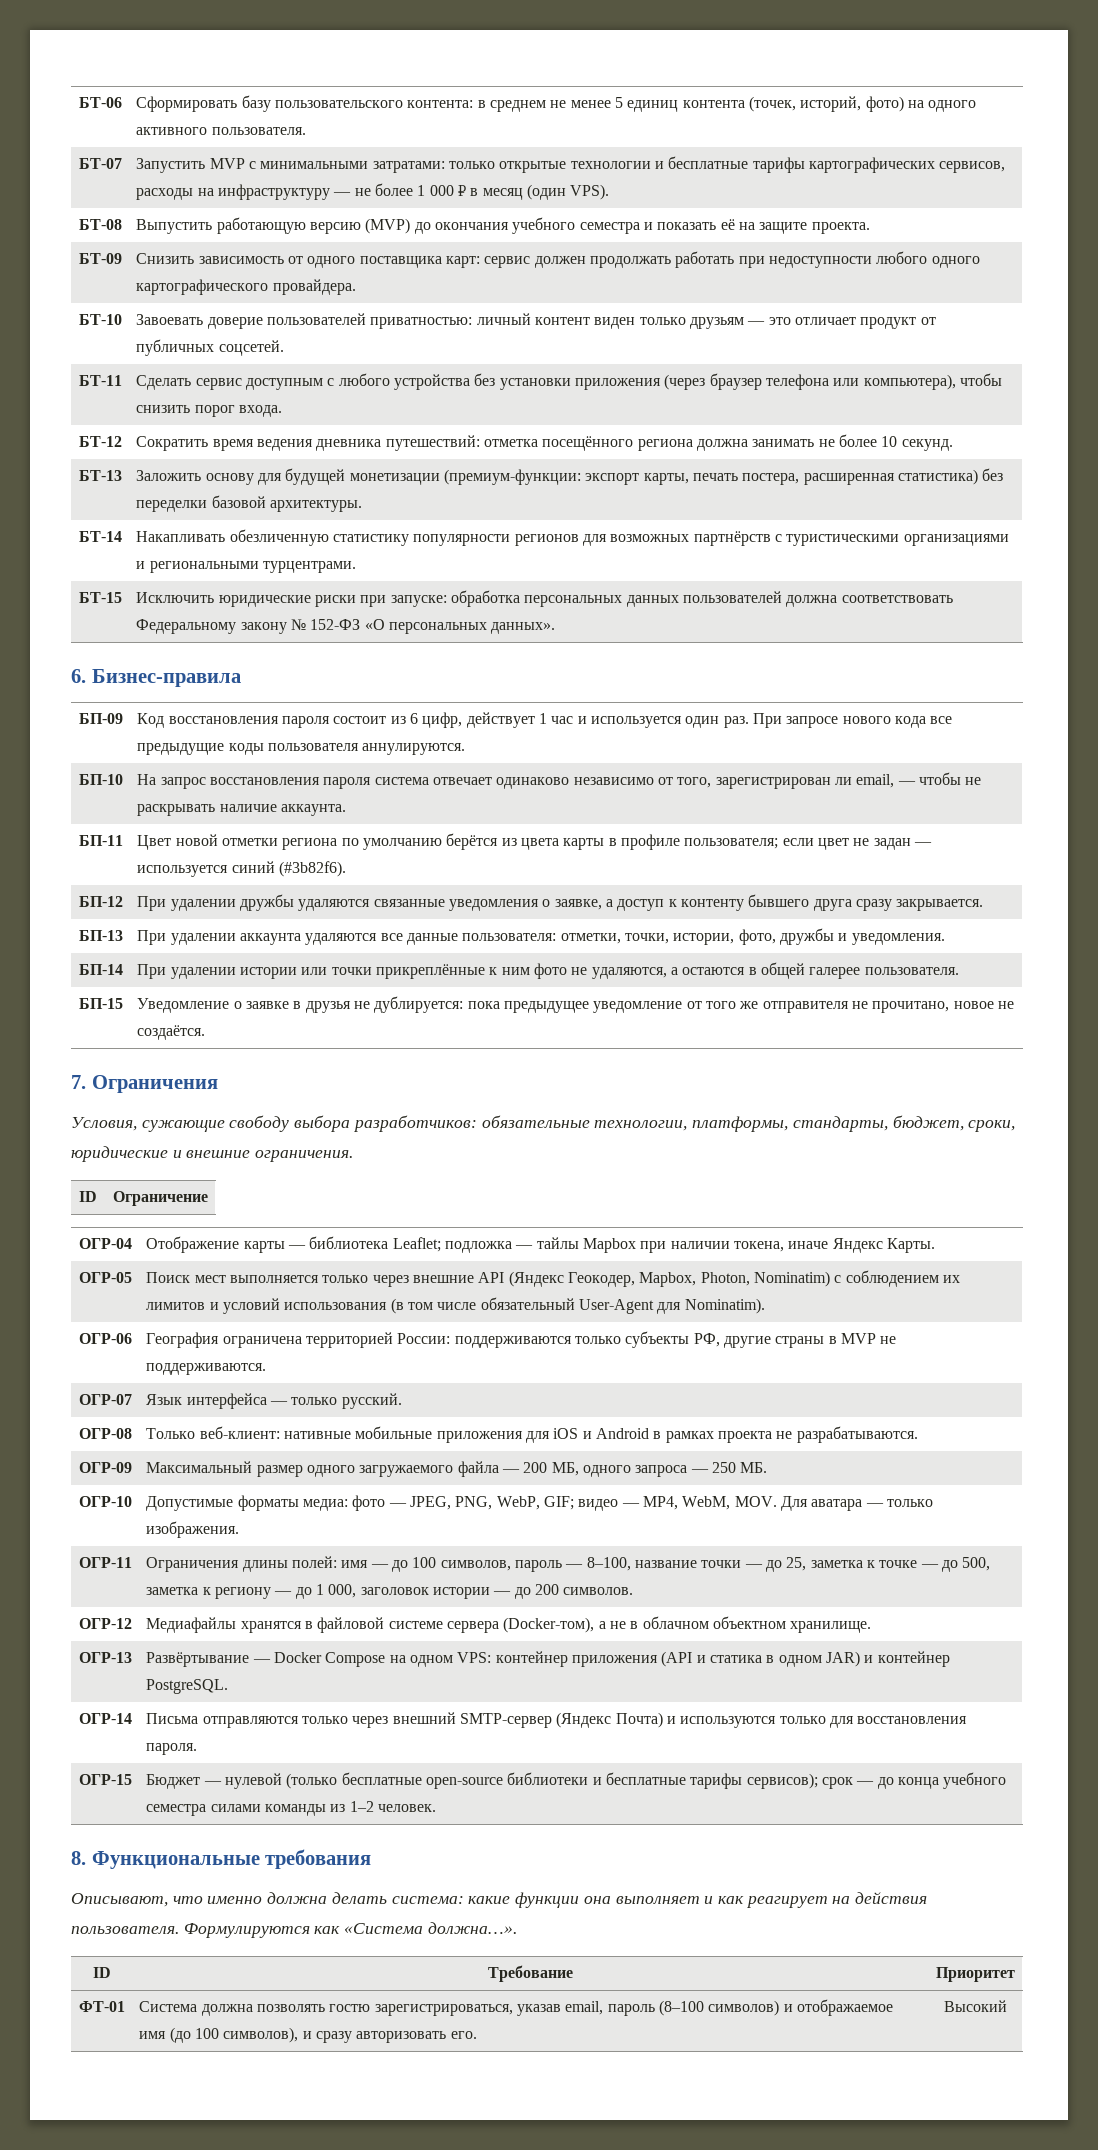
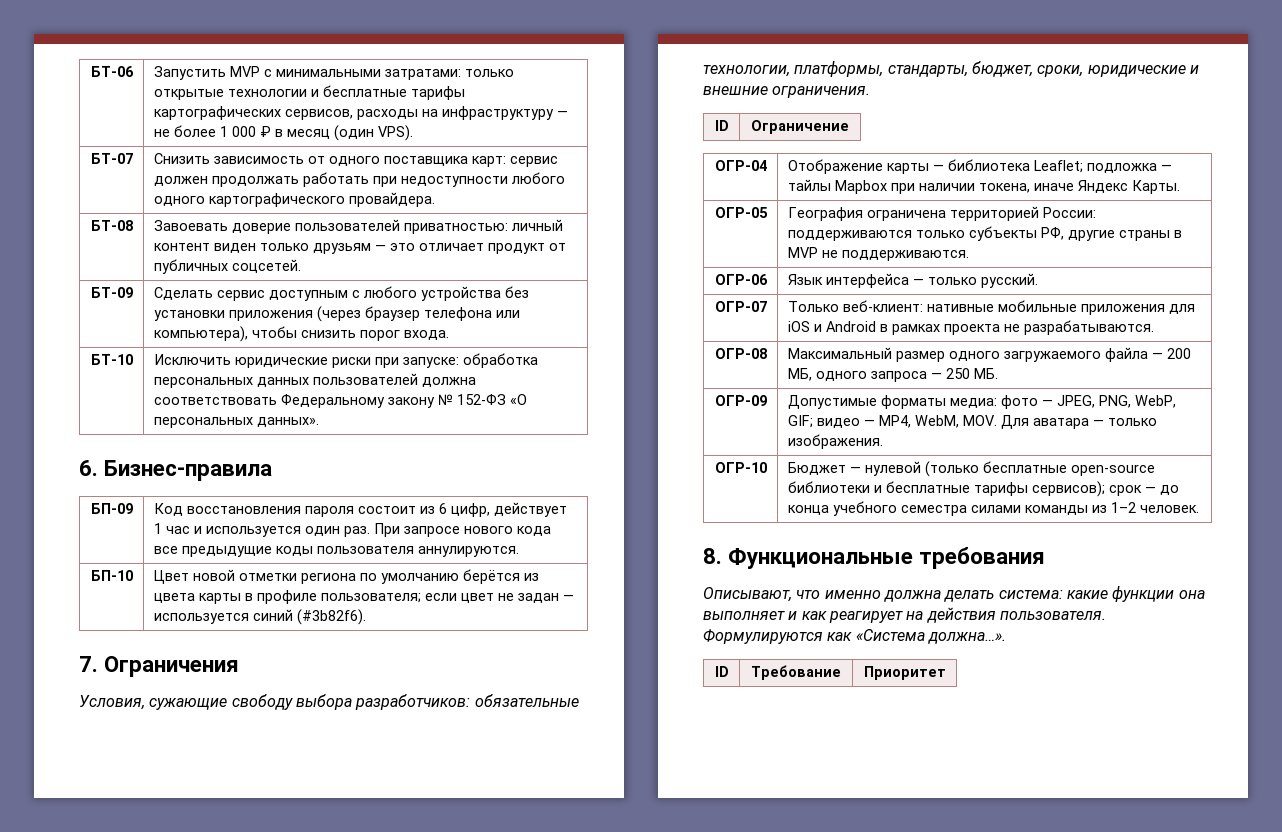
- БТ-06 | Сформировать базу пользовательского контента: в среднем не менее 5 единиц контента (точек, историй, фото) на одного активного пользователя.
- БТ-07 | Запустить MVP с минимальными затратами: только открытые технологии и бесплатные тарифы картографических сервисов, расходы на инфраструктуру — не более 1 000 ₽ в месяц (один VPS).
+ БТ-06 | Запустить MVP с минимальными затратами: только открытые технологии и бесплатные тарифы картографических сервисов, расходы на инфраструктуру — не более 1 000 ₽ в месяц (один VPS).
- БТ-08 | Выпустить работающую версию (MVP) до окончания учебного семестра и показать её на защите проекта.
- БТ-09 | Снизить зависимость от одного поставщика карт: сервис должен продолжать работать при недоступности любого одного картографического провайдера.
+ БТ-07 | Снизить зависимость от одного поставщика карт: сервис должен продолжать работать при недоступности любого одного картографического провайдера.
- БТ-10 | Завоевать доверие пользователей приватностью: личный контент виден только друзьям — это отличает продукт от публичных соцсетей.
+ БТ-08 | Завоевать доверие пользователей приватностью: личный контент виден только друзьям — это отличает продукт от публичных соцсетей.
- БТ-11 | Сделать сервис доступным с любого устройства без установки приложения (через браузер телефона или компьютера), чтобы снизить порог входа.
+ БТ-09 | Сделать сервис доступным с любого устройства без установки приложения (через браузер телефона или компьютера), чтобы снизить порог входа.
- БТ-12 | Сократить время ведения дневника путешествий: отметка посещённого региона должна занимать не более 10 секунд.
- БТ-13 | Заложить основу для будущей монетизации (премиум-функции: экспорт карты, печать постера, расширенная статистика) без переделки базовой архитектуры.
- БТ-14 | Накапливать обезличенную статистику популярности регионов для возможных партнёрств с туристическими организациями и региональными турцентрами.
- БТ-15 | Исключить юридические риски при запуске: обработка персональных данных пользователей должна соответствовать Федеральному закону № 152-ФЗ «О персональных данных».
+ БТ-10 | Исключить юридические риски при запуске: обработка персональных данных пользователей должна соответствовать Федеральному закону № 152-ФЗ «О персональных данных».
- БП-10 | На запрос восстановления пароля система отвечает одинаково независимо от того, зарегистрирован ли email, — чтобы не раскрывать наличие аккаунта.
- БП-11 | Цвет новой отметки региона по умолчанию берётся из цвета карты в профиле пользователя; если цвет не задан — используется синий (#3b82f6).
+ БП-10 | Цвет новой отметки региона по умолчанию берётся из цвета карты в профиле пользователя; если цвет не задан — используется синий (#3b82f6).
- БП-12 | При удалении дружбы удаляются связанные уведомления о заявке, а доступ к контенту бывшего друга сразу закрывается.
- БП-13 | При удалении аккаунта удаляются все данные пользователя: отметки, точки, истории, фото, дружбы и уведомления.
- БП-14 | При удалении истории или точки прикреплённые к ним фото не удаляются, а остаются в общей галерее пользователя.
- БП-15 | Уведомление о заявке в друзья не дублируется: пока предыдущее уведомление от того же отправителя не прочитано, новое не создаётся.
- ОГР-05 | Поиск мест выполняется только через внешние API (Яндекс Геокодер, Mapbox, Photon, Nominatim) с соблюдением их лимитов и условий использования (в том числе обязательный User-Agent для Nominatim).
- ОГР-06 | География ограничена территорией России: поддерживаются только субъекты РФ, другие страны в MVP не поддерживаются.
+ ОГР-05 | География ограничена территорией России: поддерживаются только субъекты РФ, другие страны в MVP не поддерживаются.
- ОГР-07 | Язык интерфейса — только русский.
+ ОГР-06 | Язык интерфейса — только русский.
- ОГР-08 | Только веб-клиент: нативные мобильные приложения для iOS и Android в рамках проекта не разрабатываются.
+ ОГР-07 | Только веб-клиент: нативные мобильные приложения для iOS и Android в рамках проекта не разрабатываются.
- ОГР-09 | Максимальный размер одного загружаемого файла — 200 МБ, одного запроса — 250 МБ.
+ ОГР-08 | Максимальный размер одного загружаемого файла — 200 МБ, одного запроса — 250 МБ.
- ОГР-10 | Допустимые форматы медиа: фото — JPEG, PNG, WebP, GIF; видео — MP4, WebM, MOV. Для аватара — только изображения.
+ ОГР-09 | Допустимые форматы медиа: фото — JPEG, PNG, WebP, GIF; видео — MP4, WebM, MOV. Для аватара — только изображения.
- ОГР-11 | Ограничения длины полей: имя — до 100 символов, пароль — 8–100, название точки — до 25, заметка к точке — до 500, заметка к региону — до 1 000, заголовок истории — до 200 символов.
- ОГР-12 | Медиафайлы хранятся в файловой системе сервера (Docker-том), а не в облачном объектном хранилище.
- ОГР-13 | Развёртывание — Docker Compose на одном VPS: контейнер приложения (API и статика в одном JAR) и контейнер PostgreSQL.
- ОГР-14 | Письма отправляются только через внешний SMTP-сервер (Яндекс Почта) и используются только для восстановления пароля.
- ОГР-15 | Бюджет — нулевой (только бесплатные open-source библиотеки и бесплатные тарифы сервисов); срок — до конца учебного семестра силами команды из 1–2 человек.
+ ОГР-10 | Бюджет — нулевой (только бесплатные open-source библиотеки и бесплатные тарифы сервисов); срок — до конца учебного семестра силами команды из 1–2 человек.
- ФТ-01 | Система должна позволять гостю зарегистрироваться, указав email, пароль (8–100 символов) и отображаемое имя (до 100 символов), и сразу авторизовать его. | Высокий

